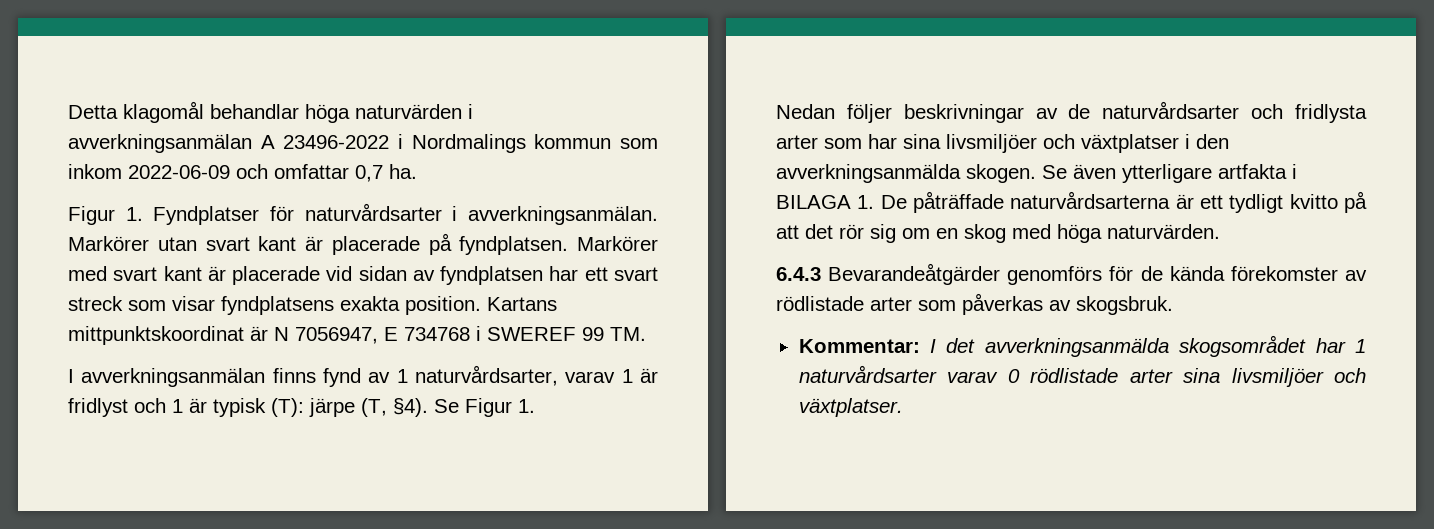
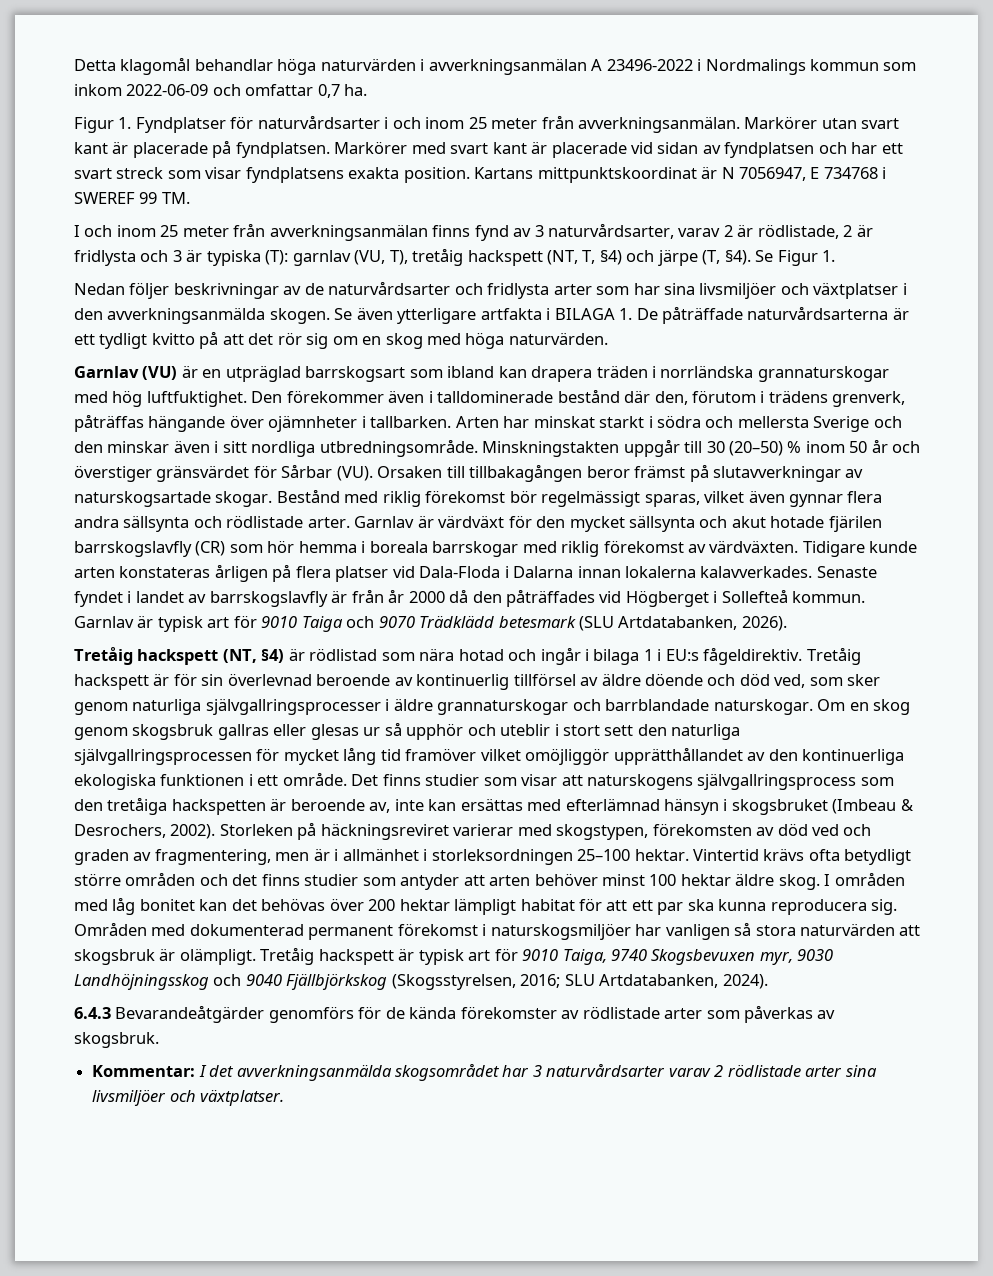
- Figur 1. Fyndplatser för naturvårdsarter i avverkningsanmälan.
+ Figur 1. Fyndplatser för naturvårdsarter i och inom 25 meter från avverkningsanmälan.
- Markörer med svart kant är placerade vid sidan av fyndplatsen har ett svart streck som visar fyndplatsens exakta position.
+ Markörer med svart kant är placerade vid sidan av fyndplatsen och har ett svart streck som visar fyndplatsens exakta position.
- I avverkningsanmälan finns fynd av 1 naturvårdsarter, varav 1 är fridlyst och 1 är typisk (T): järpe (T, §4).
+ I och inom 25 meter från avverkningsanmälan finns fynd av 3 naturvårdsarter, varav 2 är rödlistade, 2 är fridlysta och 3 är typiska (T): garnlav (VU, T), tretåig hackspett (NT, T, §4) och järpe (T, §4).
+ Garnlav (VU) är en utpräglad barrskogsart som ibland kan drapera träden i norrländska grannaturskogar med hög luftfuktighet. Den förekommer även i talldominerade bestånd där den, förutom i trädens grenverk, påträffas hängande över ojämnheter i tallbarken. Arten har minskat starkt i södra och mellersta Sverige och den minskar även i sitt nordliga utbredningsområde. Minskningstakten uppgår till 30 (20–50) % inom 50 år och överstiger gränsvärdet för Sårbar (VU). Orsaken till tillbakagången beror främst på slutavverkningar av naturskogsartade skogar. Bestånd med riklig förekomst bör regelmässigt sparas, vilket även gynnar flera andra sällsynta och rödlistade arter. Garnlav är värdväxt för den mycket sällsynta och akut hotade fjärilen barrskogslavfly (CR) som hör hemma i boreala barrskogar med riklig förekomst av värdväxten. Tidigare kunde arten konstateras årligen på flera platser vid Dala-Floda i Dalarna innan lokalerna kalavverkades. Senaste fyndet i landet av barrskogslavfly är från år 2000 då den påträffades vid Högberget i Sollefteå kommun. Garnlav är typisk art för 9010 Taiga och 9070 Trädklädd betesmark (SLU Artdatabanken, 2026).
+ Tretåig hackspett (NT, §4) är rödlistad som nära hotad och ingår i bilaga 1 i EU:s fågeldirektiv. Tretåig hackspett är för sin överlevnad beroende av kontinuerlig tillförsel av äldre döende och död ved, som sker genom naturliga självgallringsprocesser i äldre grannaturskogar och barrblandade naturskogar. Om en skog genom skogsbruk gallras eller glesas ur så upphör och uteblir i stort sett den naturliga självgallringsprocessen för mycket lång tid framöver vilket omöjliggör upprätthållandet av den kontinuerliga ekologiska funktionen i ett område. Det finns studier som visar att naturskogens självgallringsprocess som den tretåiga hackspetten är beroende av, inte kan ersättas med efterlämnad hänsyn i skogsbruket (Imbeau & Desrochers, 2002). Storleken på häckningsreviret varierar med skogstypen, förekomsten av död ved och graden av fragmentering, men är i allmänhet i storleksordningen 25–100 hektar. Vintertid krävs ofta betydligt större områden och det finns studier som antyder att arten behöver minst 100 hektar äldre skog. I områden med låg bonitet kan det behövas över 200 hektar lämpligt habitat för att ett par ska kunna reproducera sig. Områden med dokumenterad permanent förekomst i naturskogsmiljöer har vanligen så stora naturvärden att skogsbruk är olämpligt. Tretåig hackspett är typisk art för 9010 Taiga, 9740 Skogsbevuxen myr, 9030 Landhöjningsskog och 9040 Fjällbjörkskog (Skogsstyrelsen, 2016; SLU Artdatabanken, 2024).
- Kommentar: I det avverkningsanmälda skogsområdet har 1 naturvårdsarter varav 0 rödlistade arter sina livsmiljöer och växtplatser.
+ Kommentar: I det avverkningsanmälda skogsområdet har 3 naturvårdsarter varav 2 rödlistade arter sina livsmiljöer och växtplatser.

